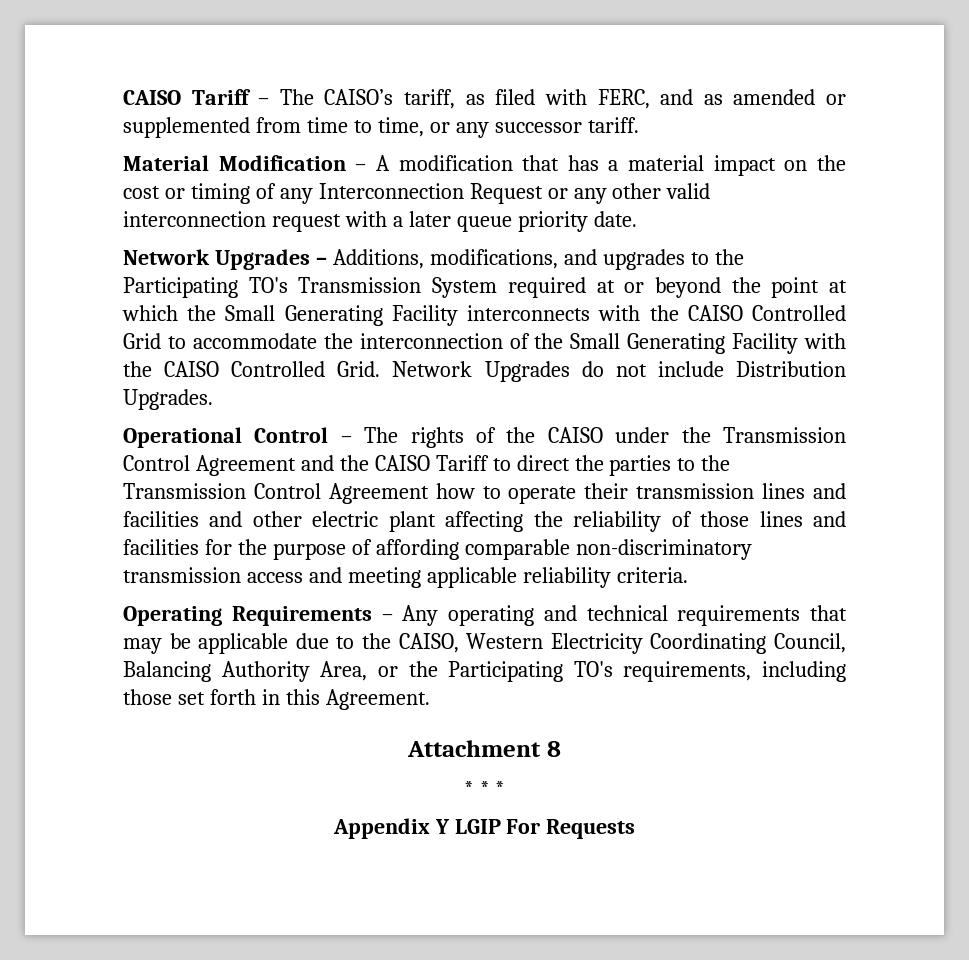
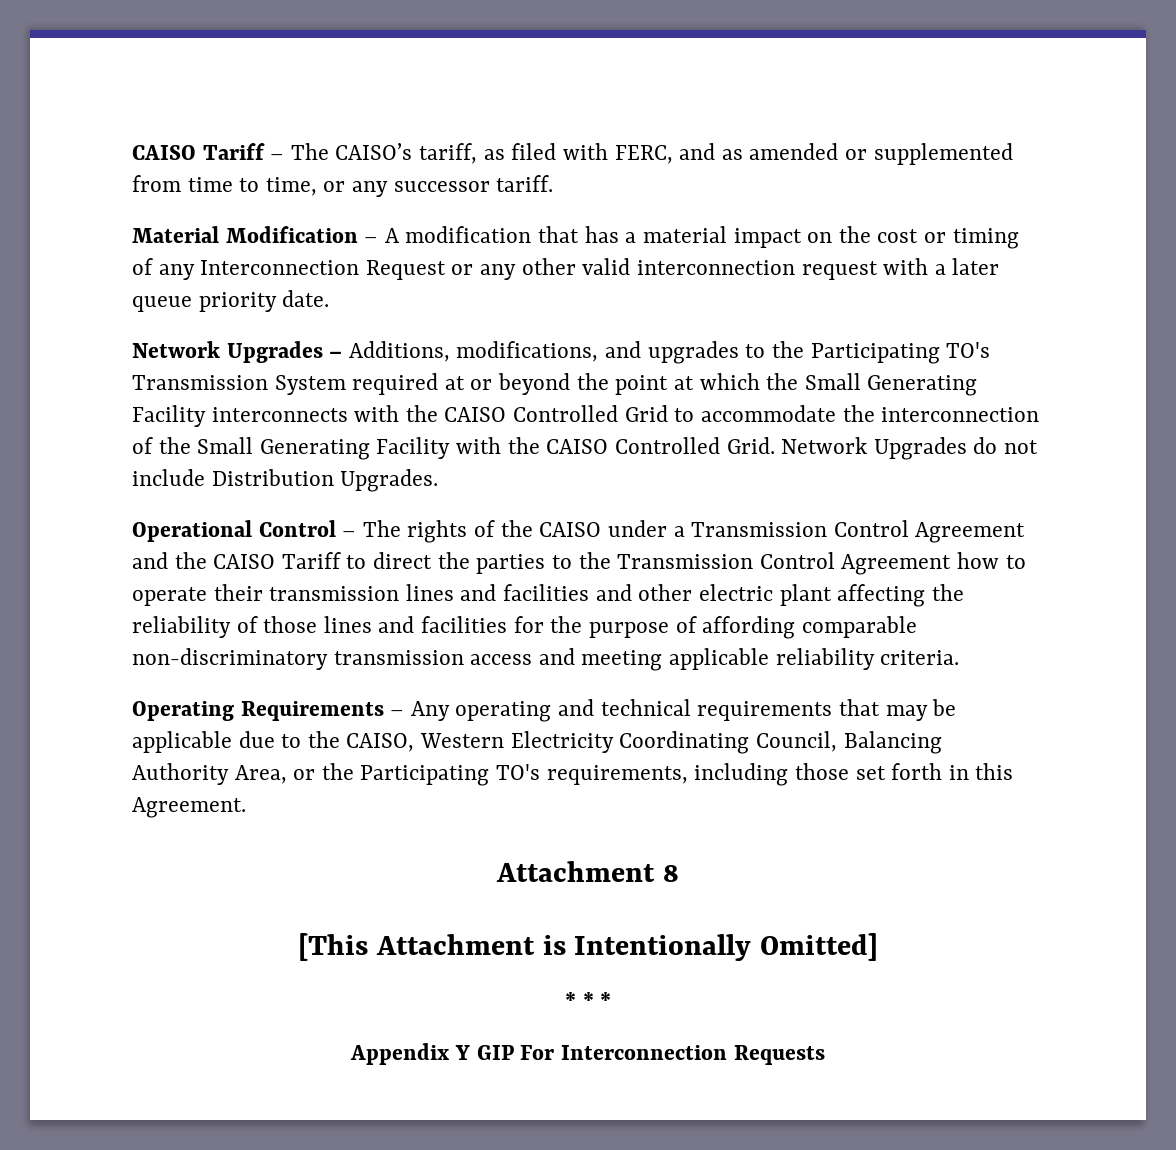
- Operational Control – The rights of the CAISO under the Transmission Control Agreement and the CAISO Tariff to direct the parties to the Transmission Control Agreement how to operate their transmission lines and facilities and other electric plant affecting the reliability of those lines and facilities for the purpose of affording comparable non-discriminatory transmission access and meeting applicable reliability criteria.
+ Operational Control – The rights of the CAISO under a Transmission Control Agreement and the CAISO Tariff to direct the parties to the Transmission Control Agreement how to operate their transmission lines and facilities and other electric plant affecting the reliability of those lines and facilities for the purpose of affording comparable non-discriminatory transmission access and meeting applicable reliability criteria.
+ [This Attachment is Intentionally Omitted]
- Appendix Y LGIP For Requests
+ Appendix Y GIP For Interconnection Requests

